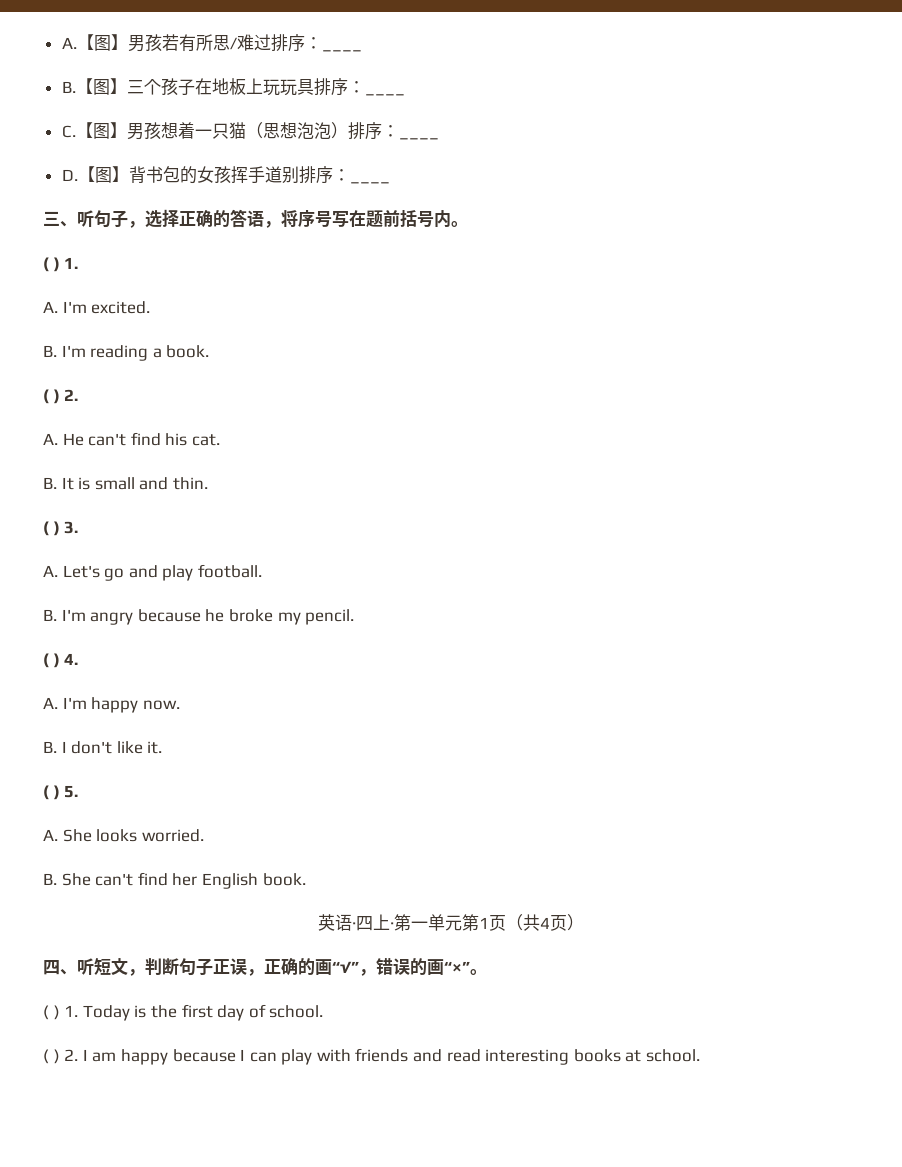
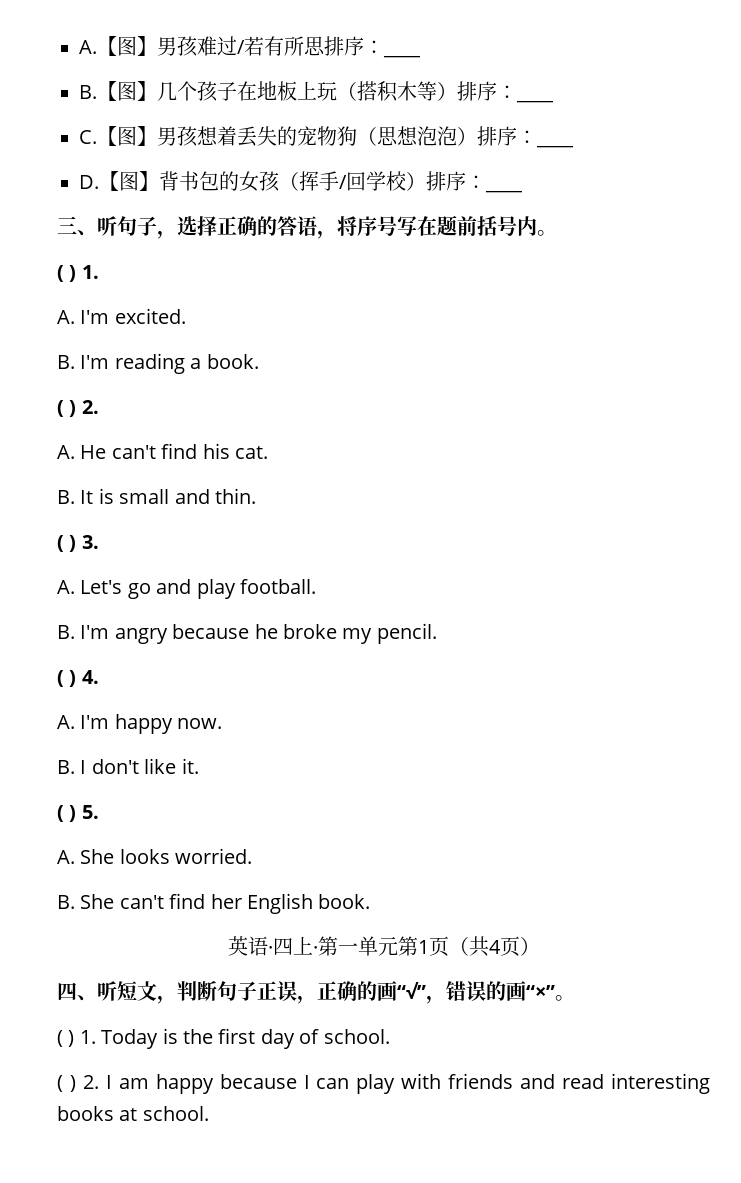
- A.【图】男孩若有所思/难过排序：____
+ A.【图】男孩难过/若有所思排序：____
- B.【图】三个孩子在地板上玩玩具排序：____
+ B.【图】几个孩子在地板上玩（搭积木等）排序：____
- C.【图】男孩想着一只猫（思想泡泡）排序：____
+ C.【图】男孩想着丢失的宠物狗（思想泡泡）排序：____
- D.【图】背书包的女孩挥手道别排序：____
+ D.【图】背书包的女孩（挥手/回学校）排序：____

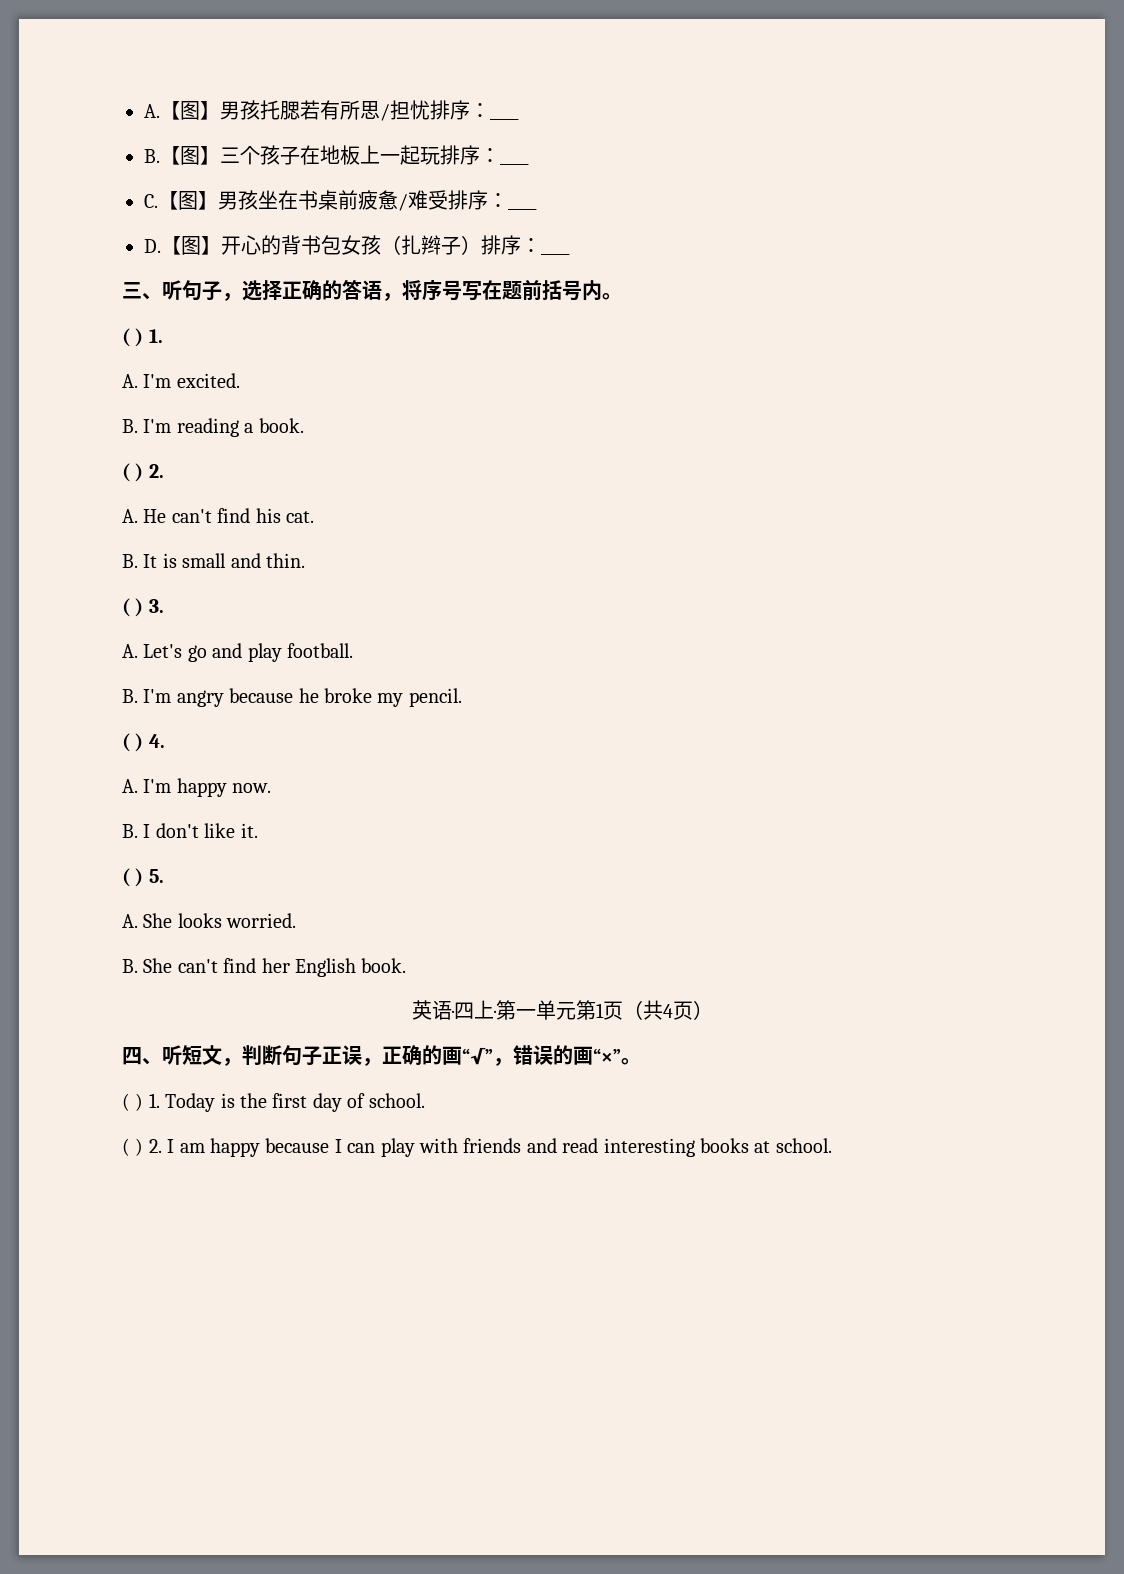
- A.【图】男孩难过/若有所思排序：____
+ A.【图】男孩托腮若有所思/担忧排序：____
- B.【图】几个孩子在地板上玩（搭积木等）排序：____
+ B.【图】三个孩子在地板上一起玩排序：____
- C.【图】男孩想着丢失的宠物狗（思想泡泡）排序：____
+ C.【图】男孩坐在书桌前疲惫/难受排序：____
- D.【图】背书包的女孩（挥手/回学校）排序：____
+ D.【图】开心的背书包女孩（扎辫子）排序：____

